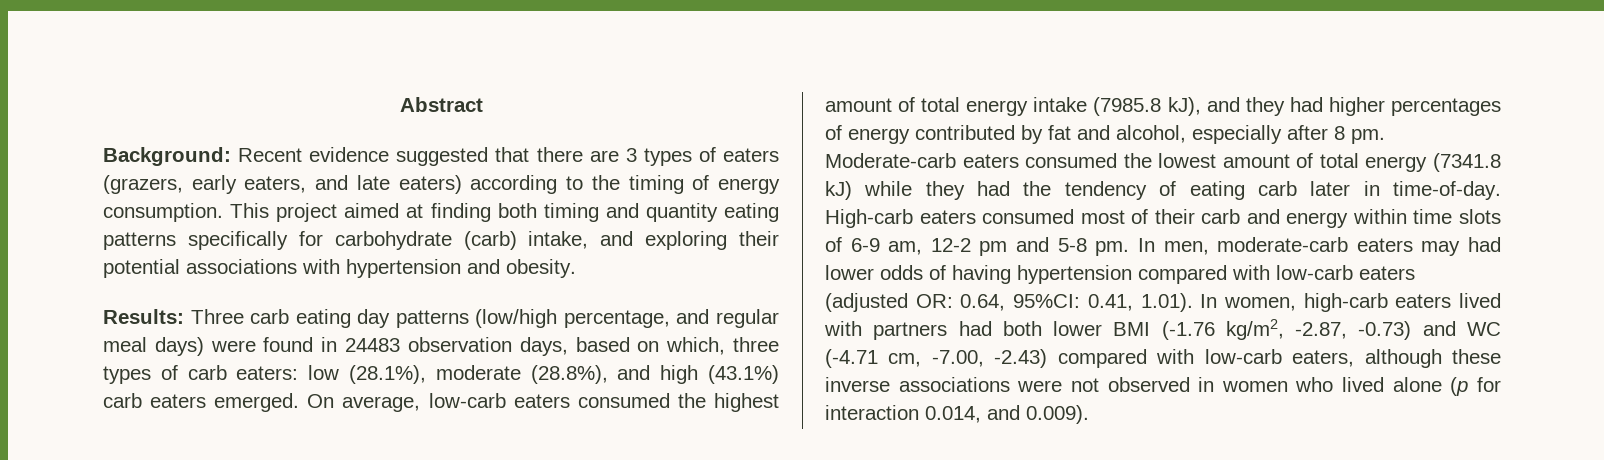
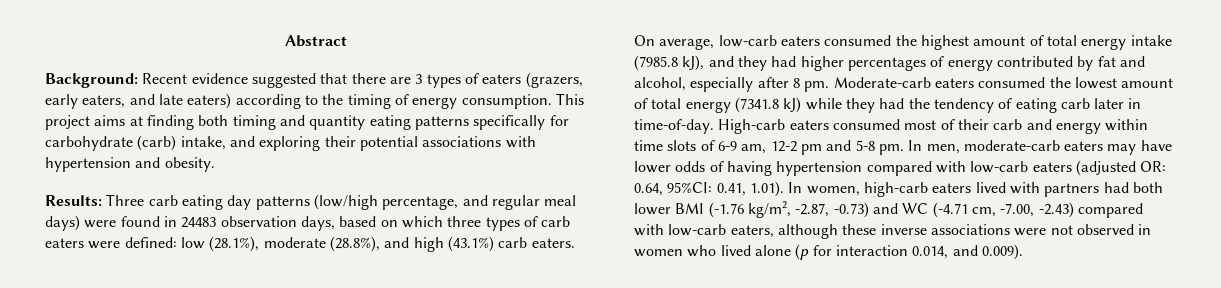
- This project aimed at finding both timing and quantity eating patterns specifically for carbohydrate (carb) intake, and exploring their potential associations with hypertension and obesity.
+ This project aims at finding both timing and quantity eating patterns specifically for carbohydrate (carb) intake, and exploring their potential associations with hypertension and obesity.
- Results: Three carb eating day patterns (low/high percentage, and regular meal days) were found in 24483 observation days, based on which, three types of carb eaters: low (28.1%), moderate (28.8%), and high (43.1%) carb eaters emerged.
+ Results: Three carb eating day patterns (low/high percentage, and regular meal days) were found in 24483 observation days, based on which three types of carb eaters were defined: low (28.1%), moderate (28.8%), and high (43.1%) carb eaters.
- In men, moderate-carb eaters may had lower odds of having hypertension compared with low-carb eaters (adjusted OR:
+ In men, moderate-carb eaters may have lower odds of having hypertension compared with low-carb eaters (adjusted OR:

